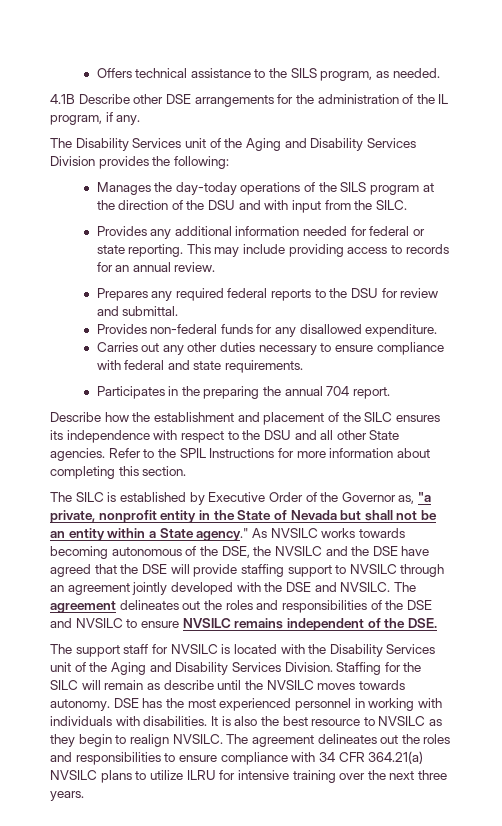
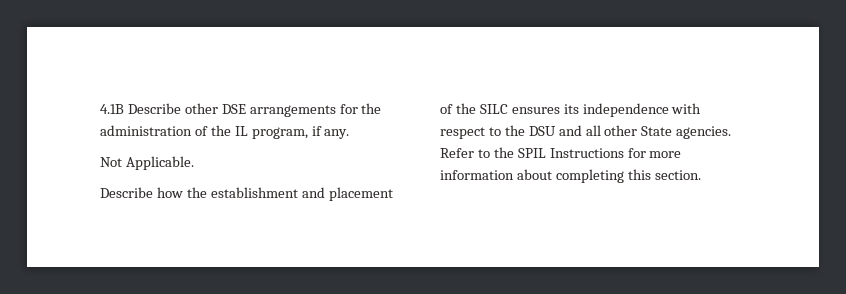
- Offers technical assistance to the SILS program, as needed.
- The Disability Services unit of the Aging and Disability Services Division provides the following:
- Manages the day-today operations of the SILS program at the direction of the DSU and with input from the SILC.
- Provides any additional information needed for federal or state reporting. This may include providing access to records for an annual review.
- Prepares any required federal reports to the DSU for review and submittal.
- Provides non-federal funds for any disallowed expenditure.
- Carries out any other duties necessary to ensure compliance with federal and state requirements.
- Participates in the preparing the annual 704 report.
+ Not Applicable.
- The SILC is established by Executive Order of the Governor as, "a private, nonprofit entity in the State of Nevada but shall not be an entity within a State agency." As NVSILC works towards becoming autonomous of the DSE, the NVSILC and the DSE have agreed that the DSE will provide staffing support to NVSILC through an agreement jointly developed with the DSE and NVSILC. The agreement delineates out the roles and responsibilities of the DSE and NVSILC to ensure NVSILC remains independent of the DSE.
- The support staff for NVSILC is located with the Disability Services unit of the Aging and Disability Services Division. Staffing for the SILC will remain as describe until the NVSILC moves towards autonomy. DSE has the most experienced personnel in working with individuals with disabilities. It is also the best resource to NVSILC as they begin to realign NVSILC. The agreement delineates out the roles and responsibilities to ensure compliance with 34 CFR 364.21(a) NVSILC plans to utilize ILRU for intensive training over the next three years.

